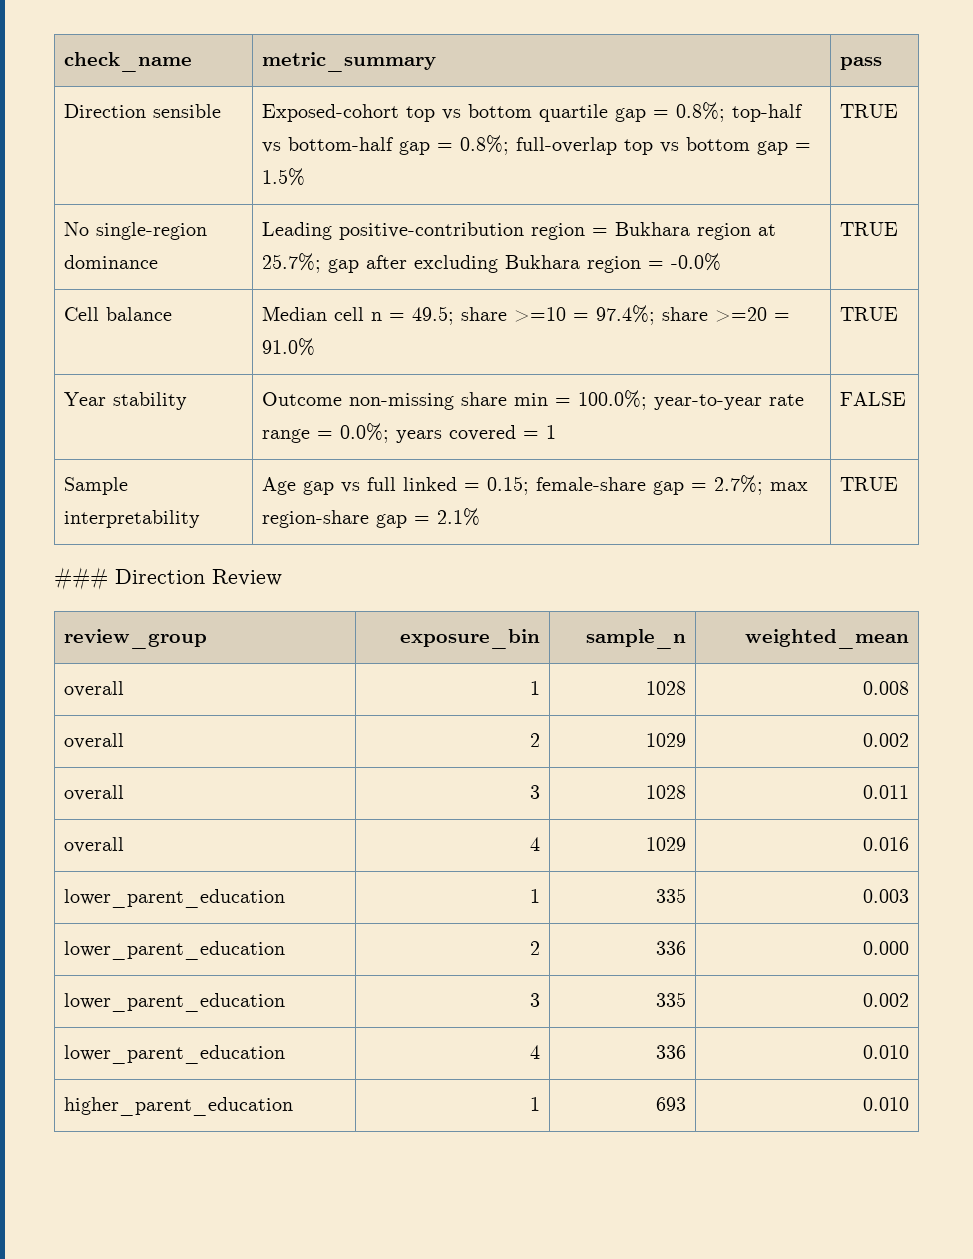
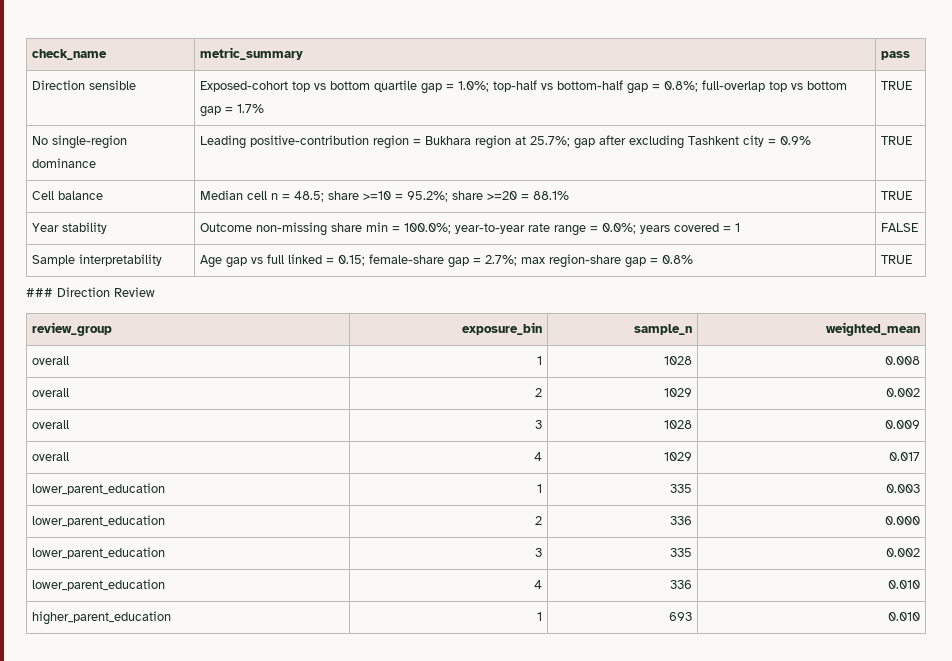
- Direction sensible | Exposed-cohort top vs bottom quartile gap = 0.8%; top-half vs bottom-half gap = 0.8%; full-overlap top vs bottom gap = 1.5% | TRUE
+ Direction sensible | Exposed-cohort top vs bottom quartile gap = 1.0%; top-half vs bottom-half gap = 0.8%; full-overlap top vs bottom gap = 1.7% | TRUE
- No single-region dominance | Leading positive-contribution region = Bukhara region at 25.7%; gap after excluding Bukhara region = -0.0% | TRUE
+ No single-region dominance | Leading positive-contribution region = Bukhara region at 25.7%; gap after excluding Tashkent city = 0.9% | TRUE
- Cell balance | Median cell n = 49.5; share >=10 = 97.4%; share >=20 = 91.0% | TRUE
+ Cell balance | Median cell n = 48.5; share >=10 = 95.2%; share >=20 = 88.1% | TRUE
- Sample interpretability | Age gap vs full linked = 0.15; female-share gap = 2.7%; max region-share gap = 2.1% | TRUE
+ Sample interpretability | Age gap vs full linked = 0.15; female-share gap = 2.7%; max region-share gap = 0.8% | TRUE
- overall | 3 | 1028 | 0.011
+ overall | 3 | 1028 | 0.009
- overall | 4 | 1029 | 0.016
+ overall | 4 | 1029 | 0.017

